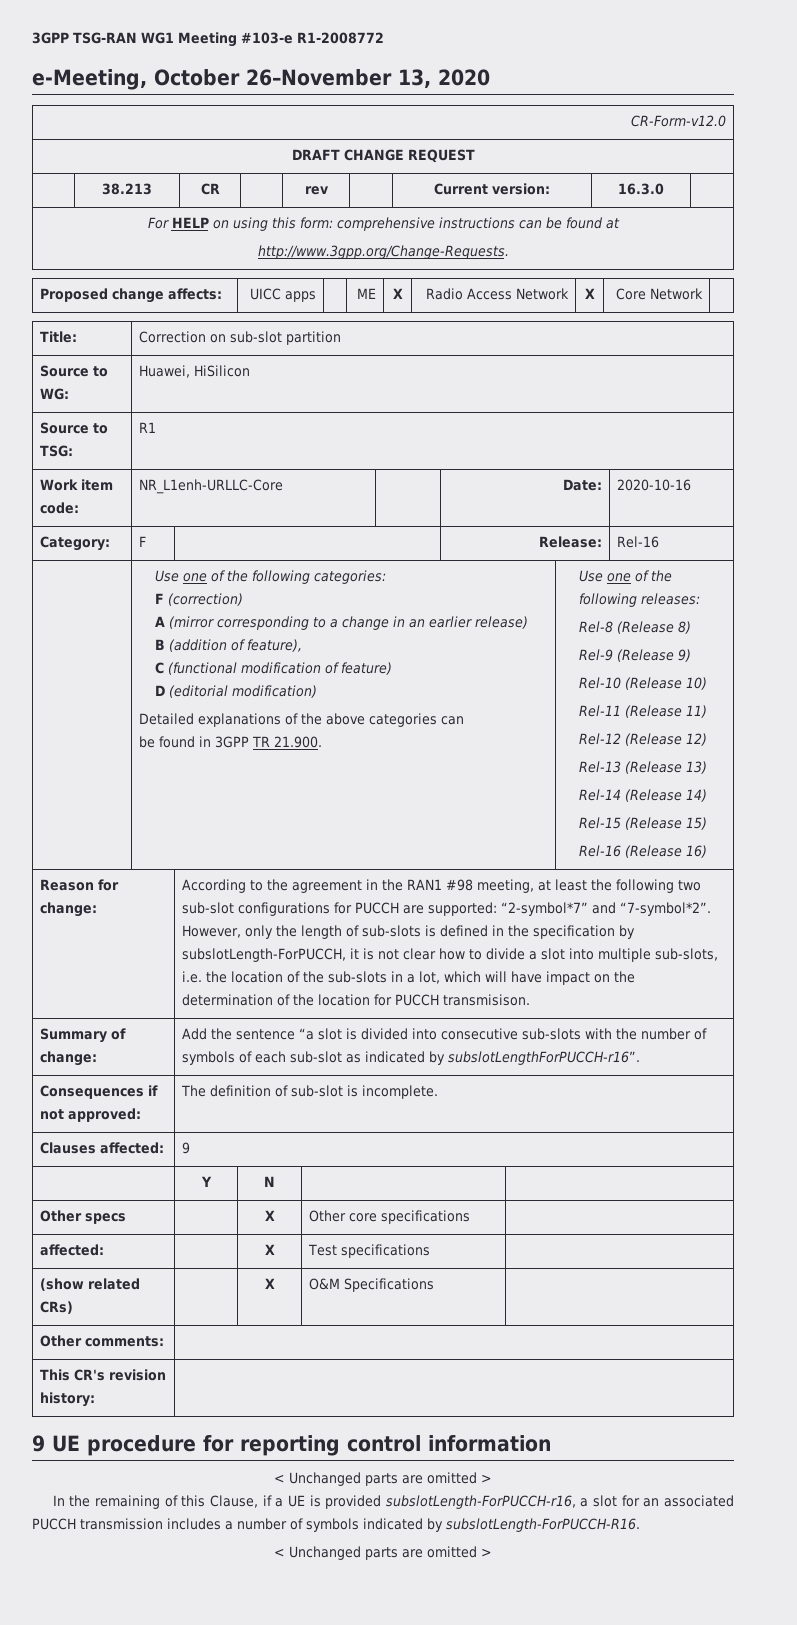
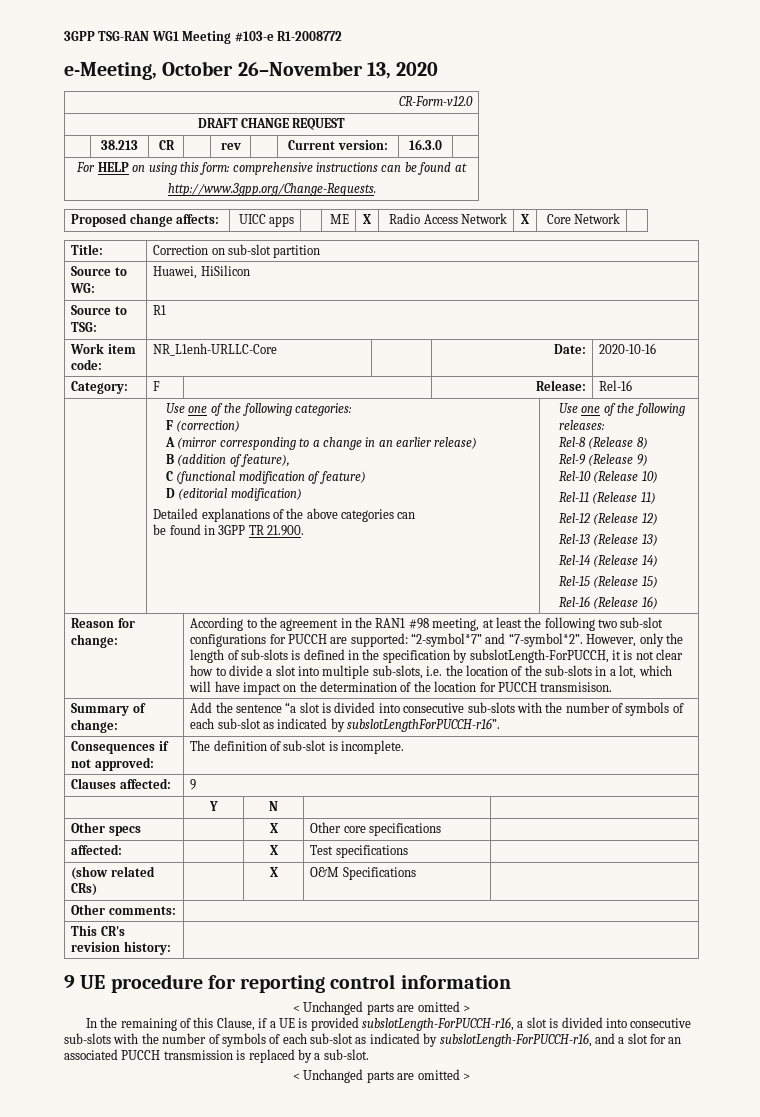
- In the remaining of this Clause, if a UE is provided subslotLength-ForPUCCH-r16, a slot for an associated PUCCH transmission includes a number of symbols indicated by subslotLength-ForPUCCH-R16.
+ In the remaining of this Clause, if a UE is provided subslotLength-ForPUCCH-r16, a slot is divided into consecutive sub-slots with the number of symbols of each sub-slot as indicated by subslotLength-ForPUCCH-r16, and a slot for an associated PUCCH transmission is replaced by a sub-slot.

